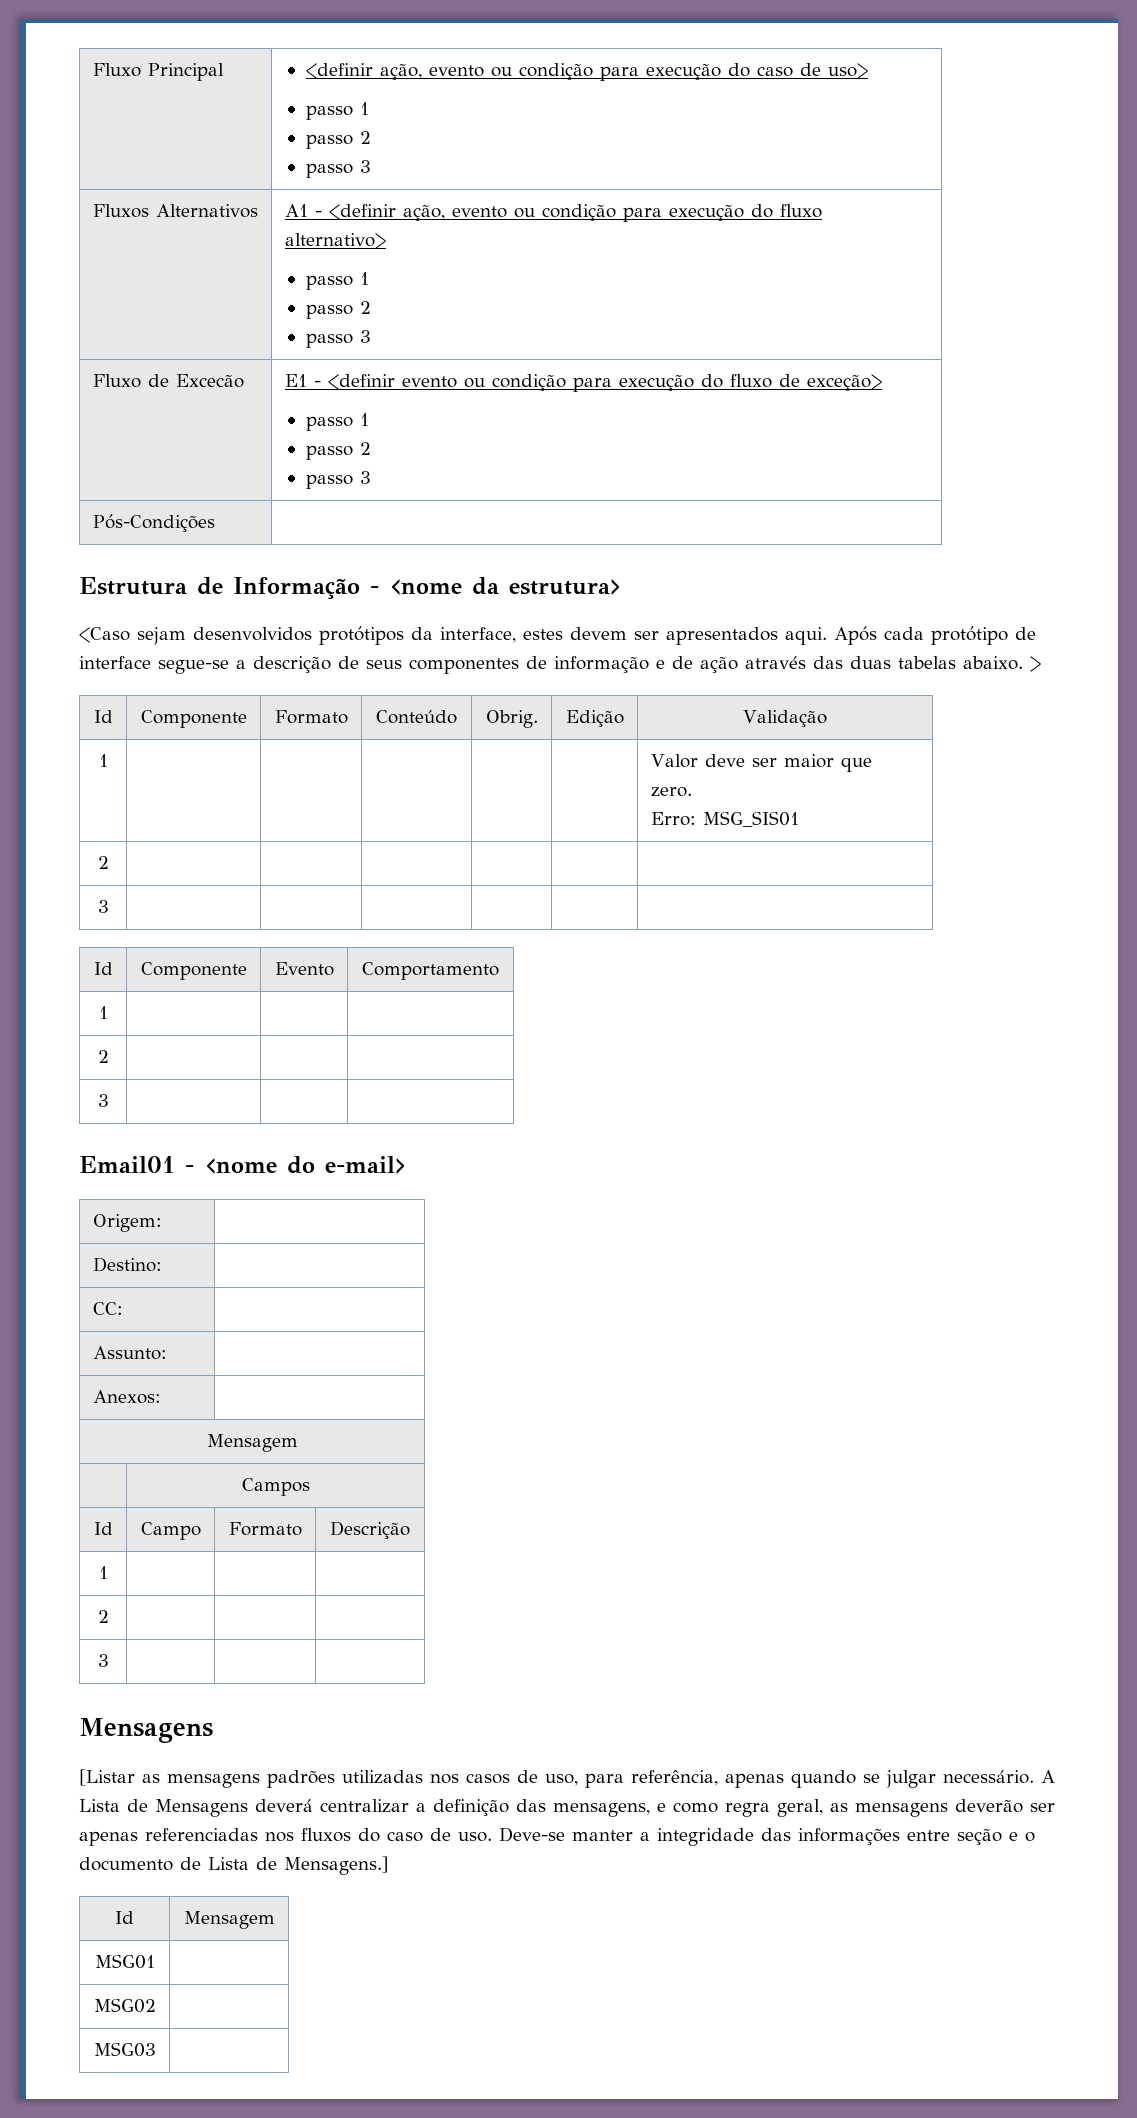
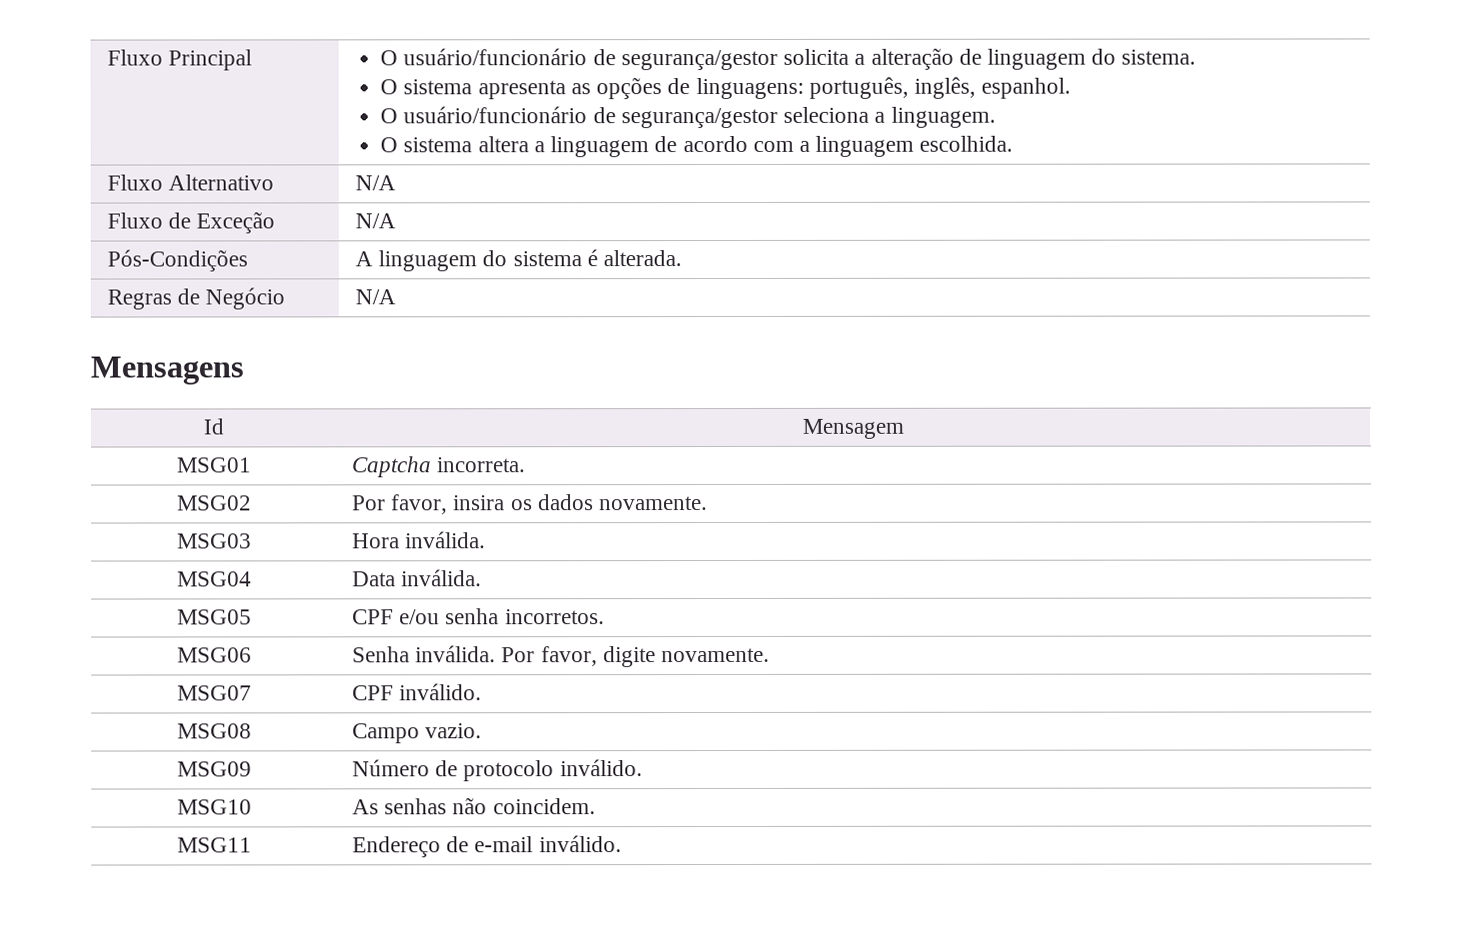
- <definir ação, evento ou condição para execução do caso de uso>
- passo 1
- passo 2
- passo 3
- Fluxos Alternativos | A1 - <definir ação, evento ou condição para execução do fluxo alternativo>
- passo 1
- passo 2
- passo 3
- Fluxo de Excecão | E1 - <definir evento ou condição para execução do fluxo de exceção>
- passo 1
- passo 2
- passo 3
- Pós-Condições |
- Estrutura de Informação - <nome da estrutura>
- <Caso sejam desenvolvidos protótipos da interface, estes devem ser apresentados aqui. Após cada protótipo de interface segue-se a descrição de seus componentes de informação e de ação através das duas tabelas abaixo. >
- Id | Componente | Formato | Conteúdo | Obrig. | Edição | Validação
- 1 | | | | | | Valor deve ser maior que zero.
- Erro: MSG_SIS01
- 2 | | | | | |
- 3 | | | | | |
- Id | Componente | Evento | Comportamento
- 1 | | |
- 2 | | |
- 3 | | |
- Email01 - <nome do e-mail>
- Origem: |
- Destino: |
- CC: |
- Assunto: |
- Anexos: |
- Mensagem
- | Campos
- Id | Campo | Formato | Descrição
- 1 | | |
- 2 | | |
- 3 | | |
+ O usuário/funcionário de segurança/gestor solicita a alteração de linguagem do sistema.
+ O sistema apresenta as opções de linguagens: português, inglês, espanhol.
+ O usuário/funcionário de segurança/gestor seleciona a linguagem.
+ O sistema altera a linguagem de acordo com a linguagem escolhida.
+ Fluxo Alternativo | N/A
+ Fluxo de Exceção | N/A
+ Pós-Condições | A linguagem do sistema é alterada.
+ Regras de Negócio | N/A
  Mensagens
- [Listar as mensagens padrões utilizadas nos casos de uso, para referência, apenas quando se julgar necessário. A Lista de Mensagens deverá centralizar a definição das mensagens, e como regra geral, as mensagens deverão ser apenas referenciadas nos fluxos do caso de uso. Deve-se manter a integridade das informações entre seção e o documento de Lista de Mensagens.]
- MSG01 |
+ MSG01 | Captcha incorreta.
- MSG02 |
- MSG03 |
+ MSG02 | Por favor, insira os dados novamente.
+ MSG03 | Hora inválida.
+ MSG04 | Data inválida.
+ MSG05 | CPF e/ou senha incorretos.
+ MSG06 | Senha inválida. Por favor, digite novamente.
+ MSG07 | CPF inválido.
+ MSG08 | Campo vazio.
+ MSG09 | Número de protocolo inválido.
+ MSG10 | As senhas não coincidem.
+ MSG11 | Endereço de e-mail inválido.

